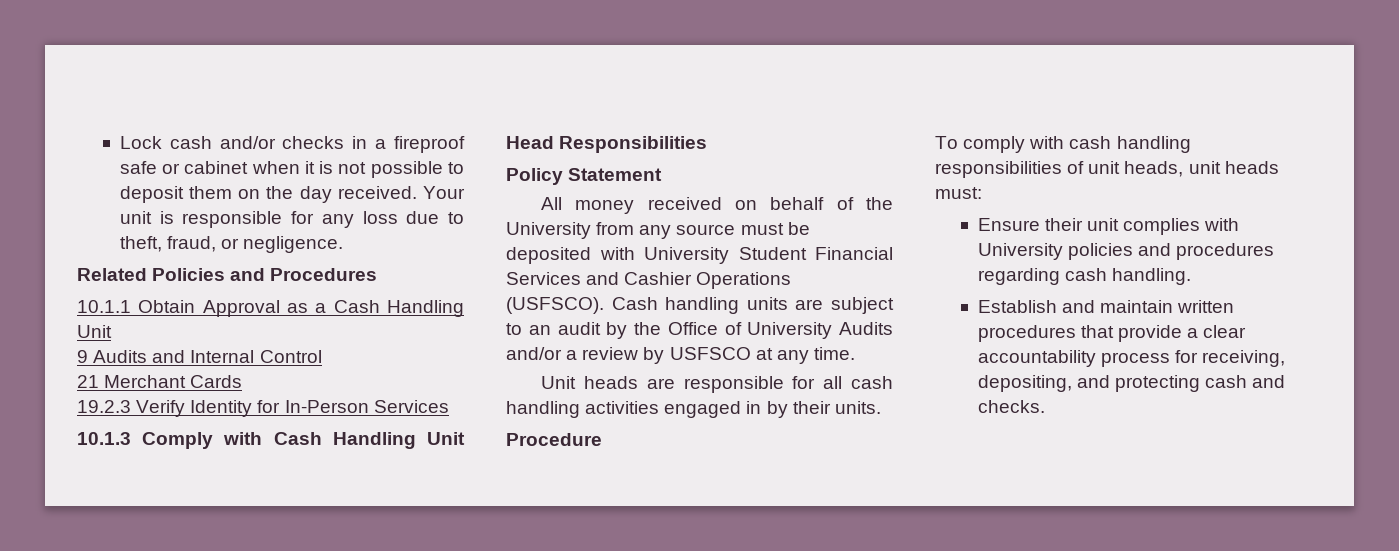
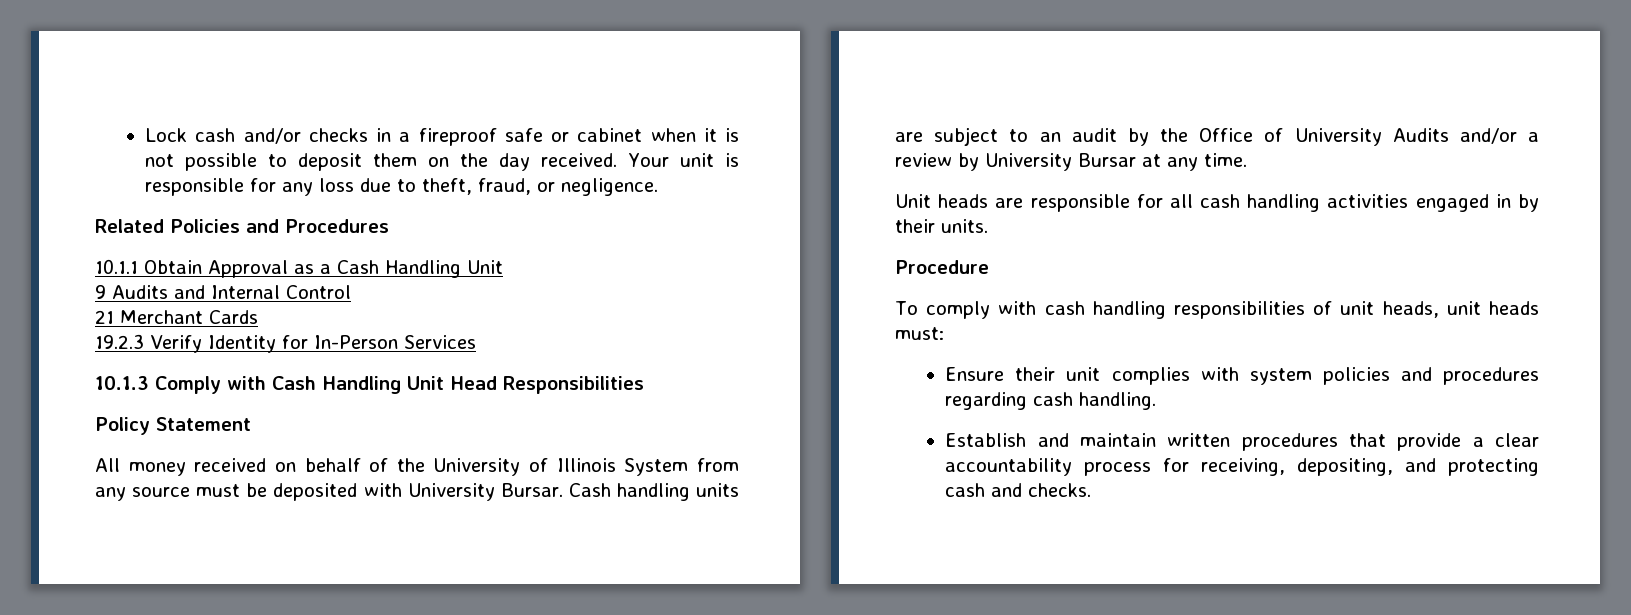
- All money received on behalf of the University from any source must be deposited with University Student Financial Services and Cashier Operations (USFSCO).
+ All money received on behalf of the University of Illinois System from any source must be deposited with University Bursar.
- Cash handling units are subject to an audit by the Office of University Audits and/or a review by USFSCO at any time.
+ Cash handling units are subject to an audit by the Office of University Audits and/or a review by University Bursar at any time.
- Ensure their unit complies with University policies and procedures regarding cash handling.
+ Ensure their unit complies with system policies and procedures regarding cash handling.

